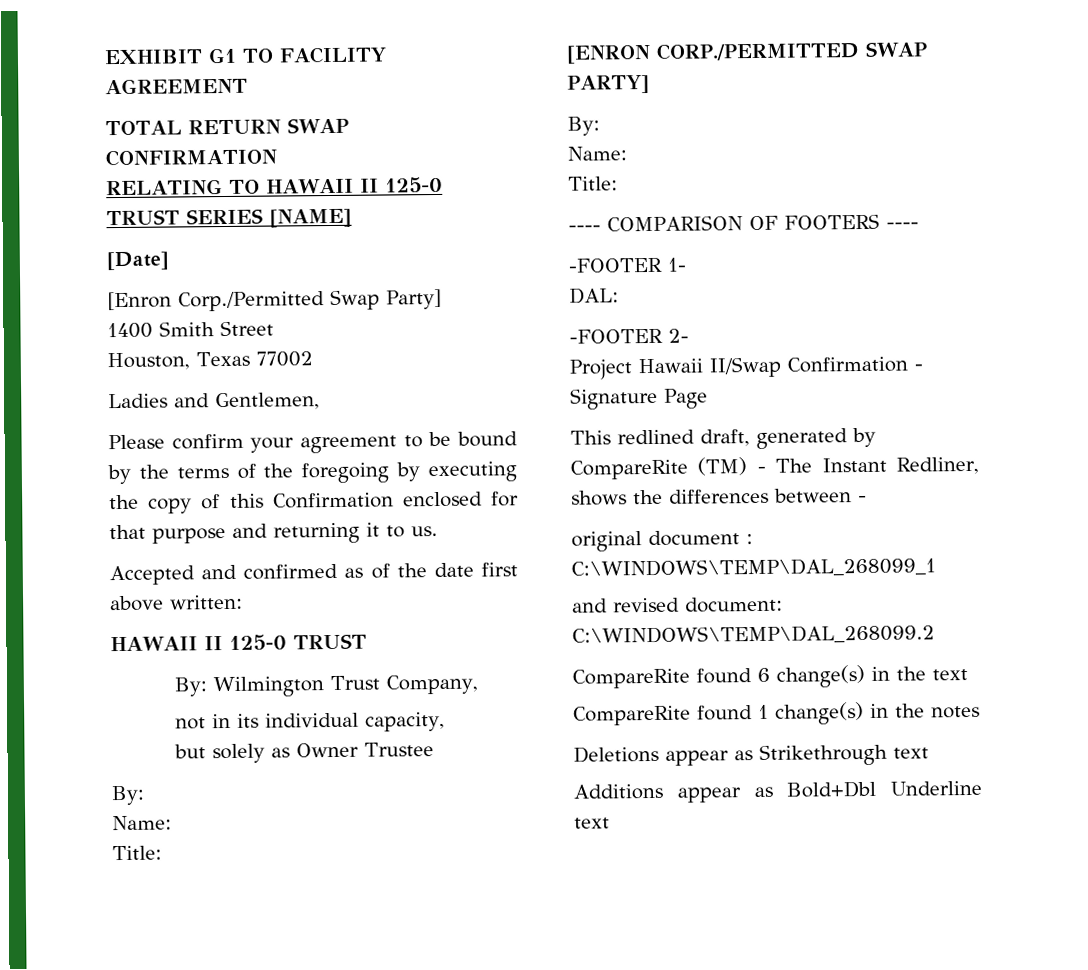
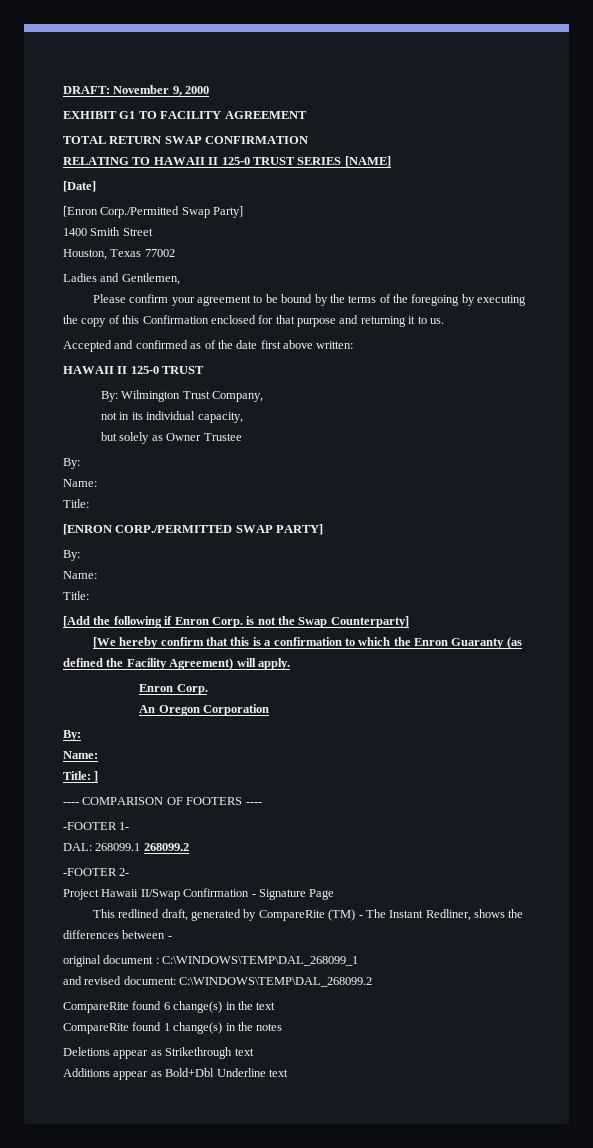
+ DRAFT: November 9, 2000
+ [Add the following if Enron Corp. is not the Swap Counterparty]
+ [We hereby confirm that this is a confirmation to which the Enron Guaranty (as defined the Facility Agreement) will apply.
+ Enron Corp.
+ An Oregon Corporation
+ By:
+ Name:
+ Title: ]
- DAL:
+ DAL: 268099.1 268099.2

